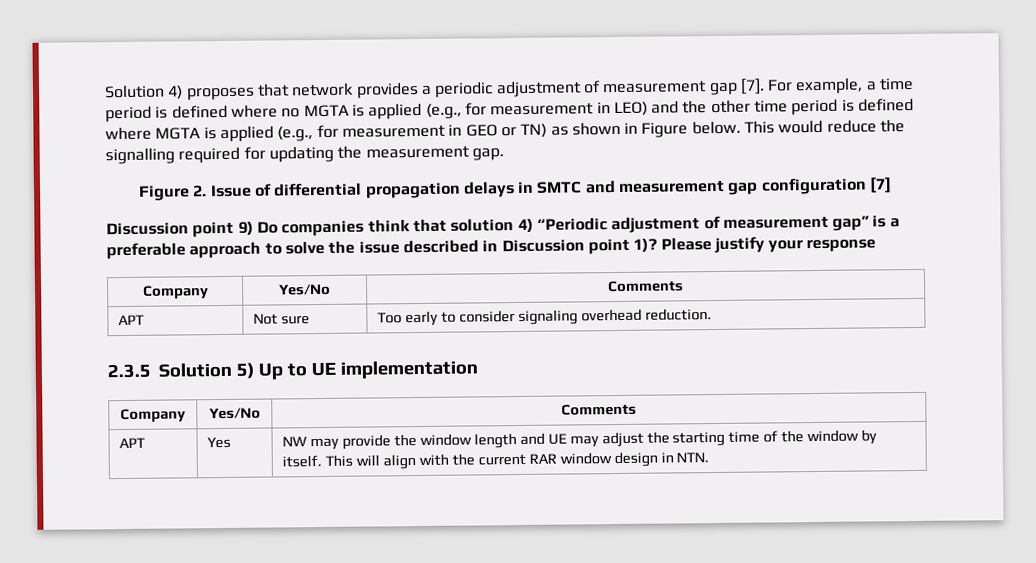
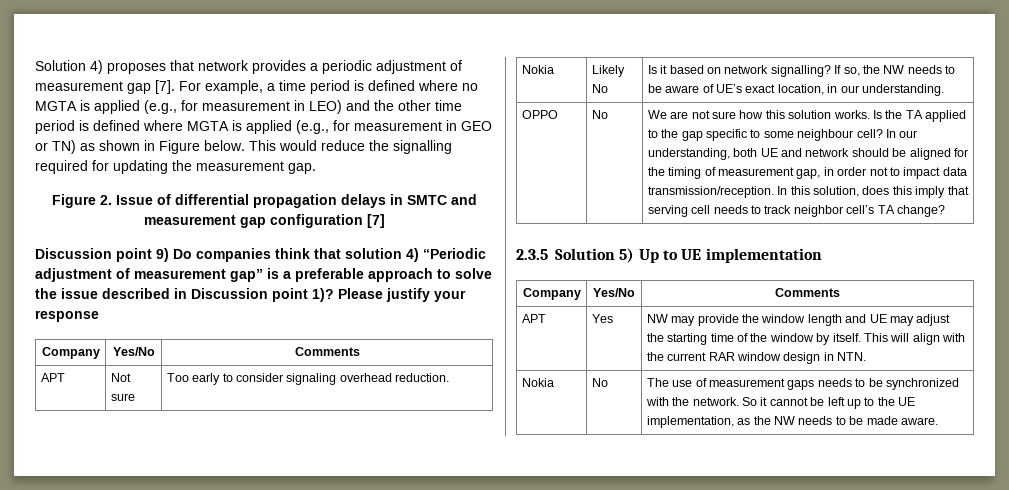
+ Nokia | Likely No | Is it based on network signalling? If so, the NW needs to be aware of UE’s exact location, in our understanding.
+ OPPO | No | We are not sure how this solution works. Is the TA applied to the gap specific to some neighbour cell? In our understanding, both UE and network should be aligned for the timing of measurement gap, in order not to impact data transmission/reception. In this solution, does this imply that serving cell needs to track neighbor cell’s TA change?
+ Nokia | No | The use of measurement gaps needs to be synchronized with the network. So it cannot be left up to the UE implementation, as the NW needs to be made aware.

